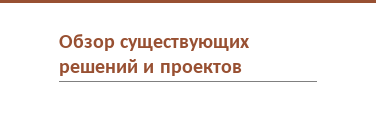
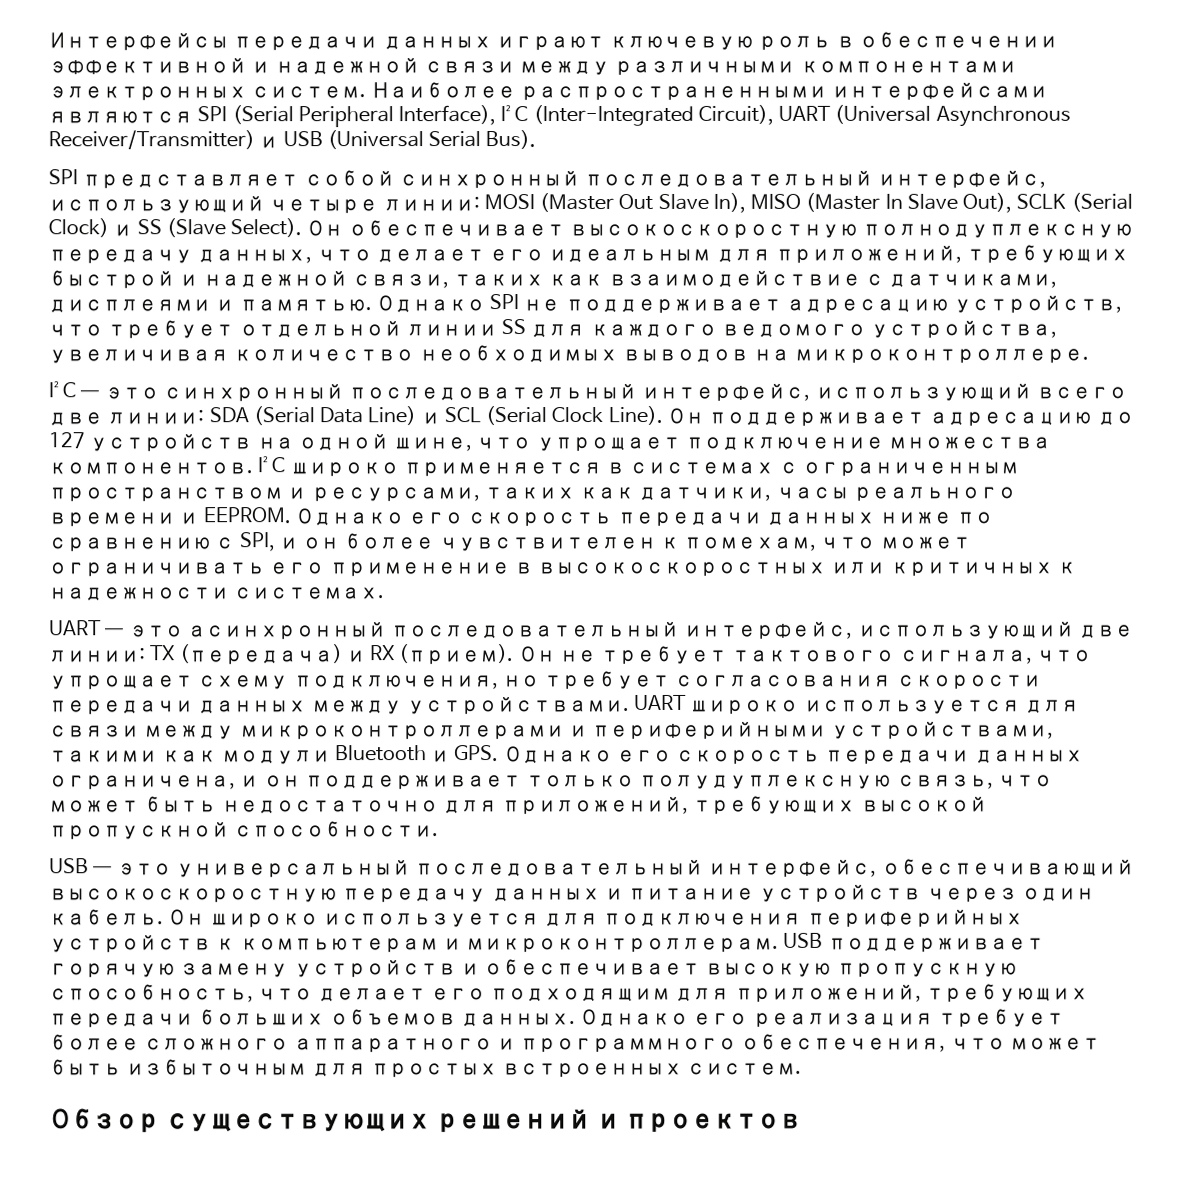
+ Интерфейсы передачи данных играют ключевую роль в обеспечении эффективной и надежной связи между различными компонентами электронных систем. Наиболее распространенными интерфейсами являются SPI (Serial Peripheral Interface), I²C (Inter-Integrated Circuit), UART (Universal Asynchronous Receiver/Transmitter) и USB (Universal Serial Bus).
+ SPI представляет собой синхронный последовательный интерфейс, использующий четыре линии: MOSI (Master Out Slave In), MISO (Master In Slave Out), SCLK (Serial Clock) и SS (Slave Select). Он обеспечивает высокоскоростную полнодуплексную передачу данных, что делает его идеальным для приложений, требующих быстрой и надежной связи, таких как взаимодействие с датчиками, дисплеями и памятью. Однако SPI не поддерживает адресацию устройств, что требует отдельной линии SS для каждого ведомого устройства, увеличивая количество необходимых выводов на микроконтроллере.
+ I²C — это синхронный последовательный интерфейс, использующий всего две линии: SDA (Serial Data Line) и SCL (Serial Clock Line). Он поддерживает адресацию до 127 устройств на одной шине, что упрощает подключение множества компонентов. I²C широко применяется в системах с ограниченным пространством и ресурсами, таких как датчики, часы реального времени и EEPROM. Однако его скорость передачи данных ниже по сравнению с SPI, и он более чувствителен к помехам, что может ограничивать его применение в высокоскоростных или критичных к надежности системах.
+ UART — это асинхронный последовательный интерфейс, использующий две линии: TX (передача) и RX (прием). Он не требует тактового сигнала, что упрощает схему подключения, но требует согласования скорости передачи данных между устройствами. UART широко используется для связи между микроконтроллерами и периферийными устройствами, такими как модули Bluetooth и GPS. Однако его скорость передачи данных ограничена, и он поддерживает только полудуплексную связь, что может быть недостаточно для приложений, требующих высокой пропускной способности.
+ USB — это универсальный последовательный интерфейс, обеспечивающий высокоскоростную передачу данных и питание устройств через один кабель. Он широко используется для подключения периферийных устройств к компьютерам и микроконтроллерам. USB поддерживает горячую замену устройств и обеспечивает высокую пропускную способность, что делает его подходящим для приложений, требующих передачи больших объемов данных. Однако его реализация требует более сложного аппаратного и программного обеспечения, что может быть избыточным для простых встроенных систем.

